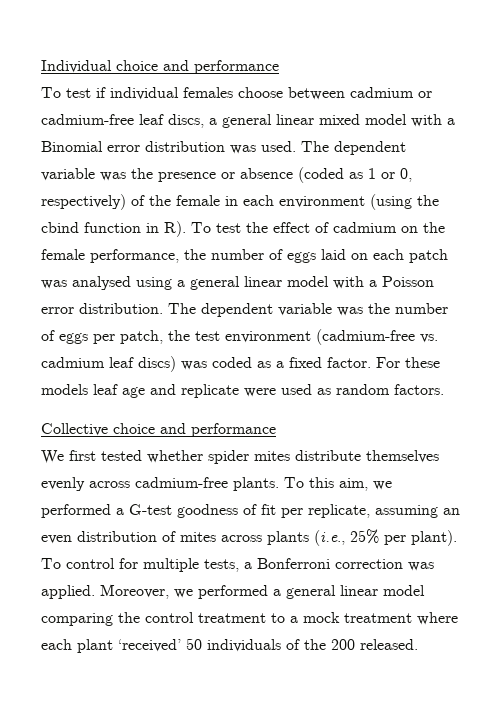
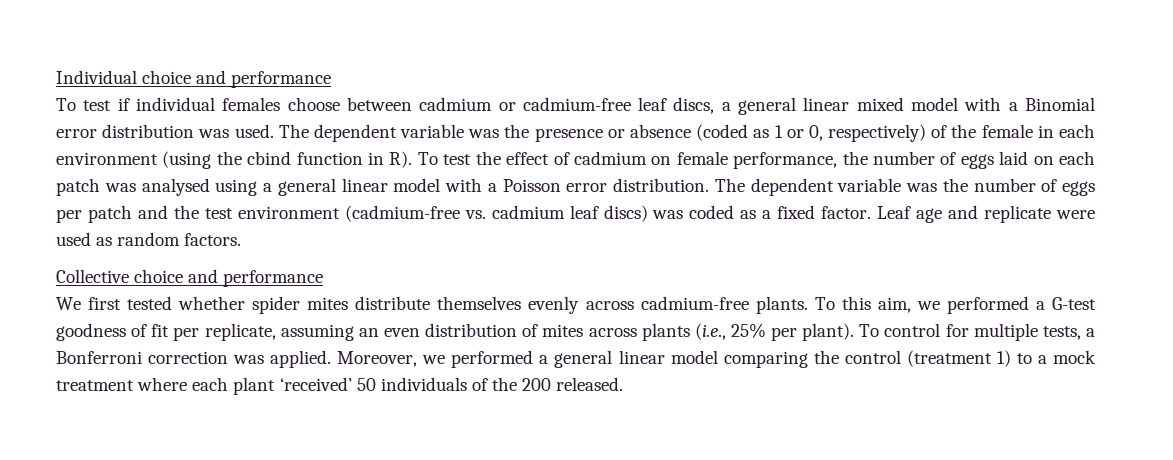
- The dependent variable was the presence or absence (coded as 1 or 0, respectively) of the female in each environment (using the cbind function in R). To test the effect of cadmium on the female performance, the number of eggs laid on each patch was analysed using a general linear model with a Poisson error distribution.
+ The dependent variable was the presence or absence (coded as 1 or 0, respectively) of the female in each environment (using the cbind function in R). To test the effect of cadmium on female performance, the number of eggs laid on each patch was analysed using a general linear model with a Poisson error distribution.
- The dependent variable was the number of eggs per patch, the test environment (cadmium-free vs. cadmium leaf discs) was coded as a fixed factor.
+ The dependent variable was the number of eggs per patch and the test environment (cadmium-free vs. cadmium leaf discs) was coded as a fixed factor.
- For these models leaf age and replicate were used as random factors.
+ Leaf age and replicate were used as random factors.
- Moreover, we performed a general linear model comparing the control treatment to a mock treatment where each plant ‘received’ 50 individuals of the 200 released.
+ Moreover, we performed a general linear model comparing the control (treatment 1) to a mock treatment where each plant ‘received’ 50 individuals of the 200 released.

